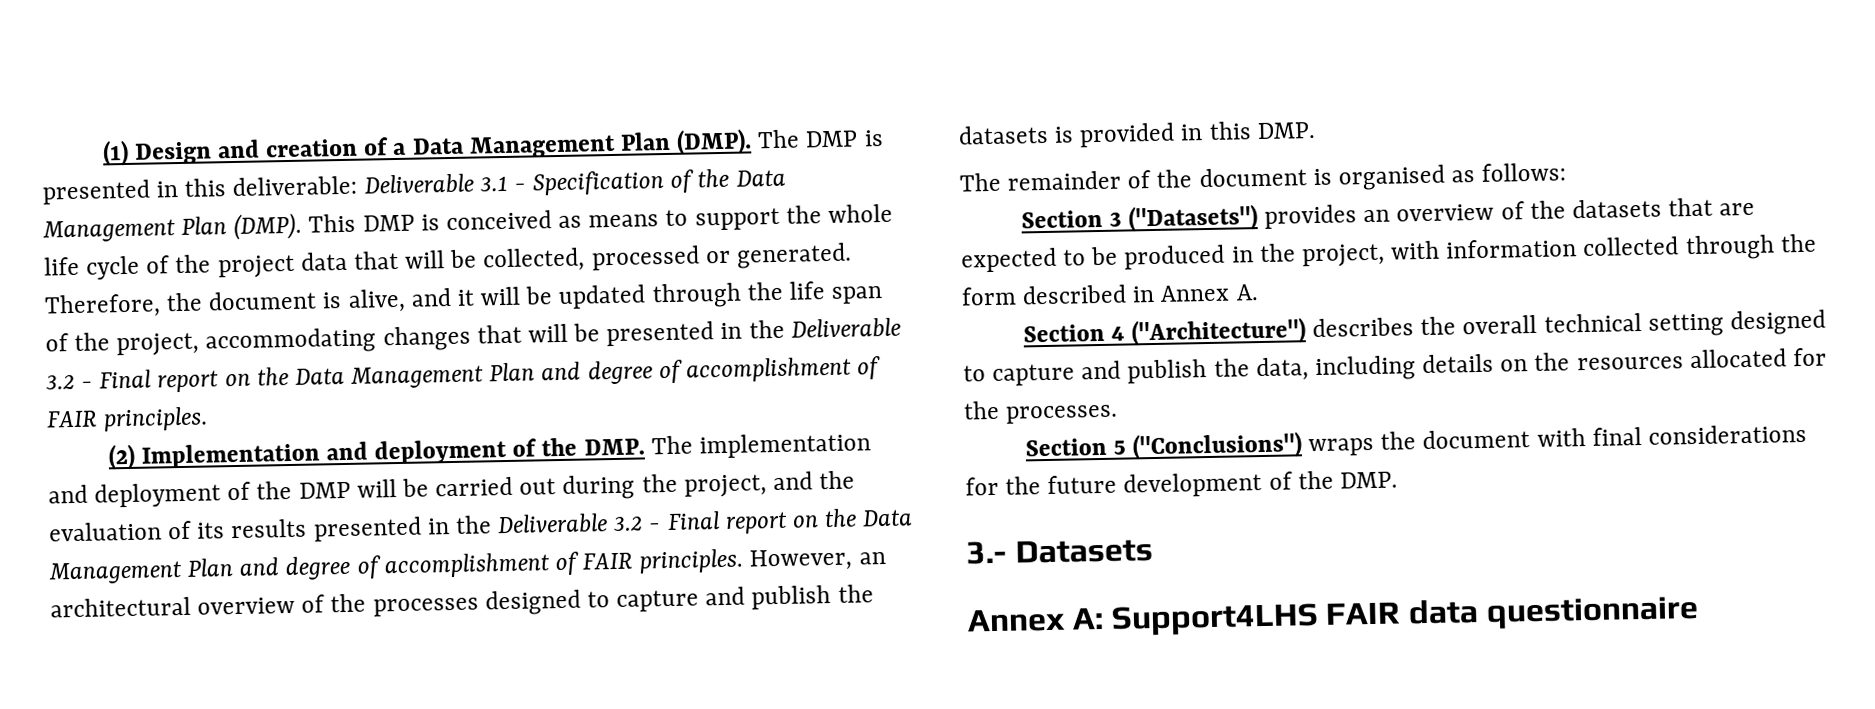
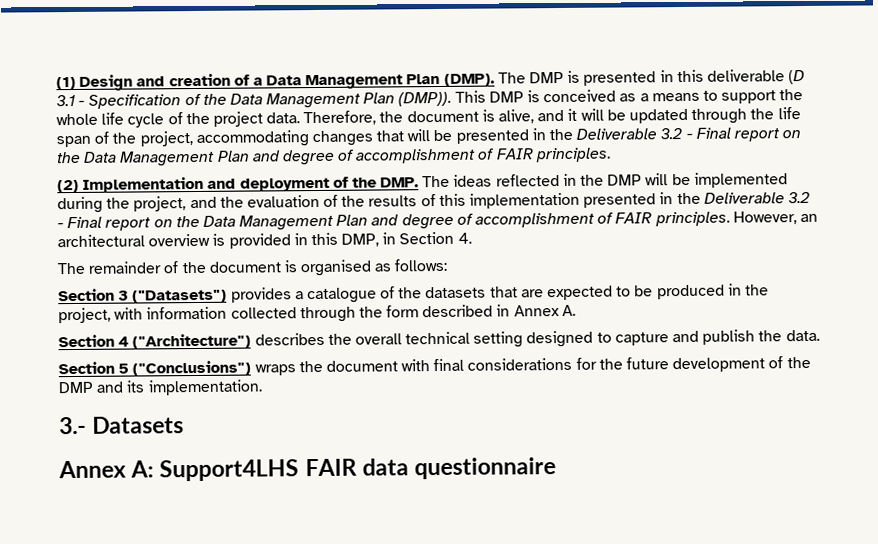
- The DMP is presented in this deliverable: Deliverable 3.1 - Specification of the Data Management Plan (DMP).
+ The DMP is presented in this deliverable (D 3.1 - Specification of the Data Management Plan (DMP)).
- This DMP is conceived as means to support the whole life cycle of the project data that will be collected, processed or generated.
+ This DMP is conceived as a means to support the whole life cycle of the project data.
- (2) Implementation and deployment of the DMP. The implementation and deployment of the DMP will be carried out during the project, and the evaluation of its results presented in the Deliverable 3.2 - Final report on the Data Management Plan and degree of accomplishment of FAIR principles.
+ (2) Implementation and deployment of the DMP. The ideas reflected in the DMP will be implemented during the project, and the evaluation of the results of this implementation presented in the Deliverable 3.2 - Final report on the Data Management Plan and degree of accomplishment of FAIR principles.
- However, an architectural overview of the processes designed to capture and publish the datasets is provided in this DMP.
+ However, an architectural overview is provided in this DMP, in Section 4.
- Section 3 ("Datasets") provides an overview of the datasets that are expected to be produced in the project, with information collected through the form described in Annex A.
+ Section 3 ("Datasets") provides a catalogue of the datasets that are expected to be produced in the project, with information collected through the form described in Annex A.
- Section 4 ("Architecture") describes the overall technical setting designed to capture and publish the data, including details on the resources allocated for the processes.
+ Section 4 ("Architecture") describes the overall technical setting designed to capture and publish the data.
- Section 5 ("Conclusions") wraps the document with final considerations for the future development of the DMP.
+ Section 5 ("Conclusions") wraps the document with final considerations for the future development of the DMP and its implementation.

